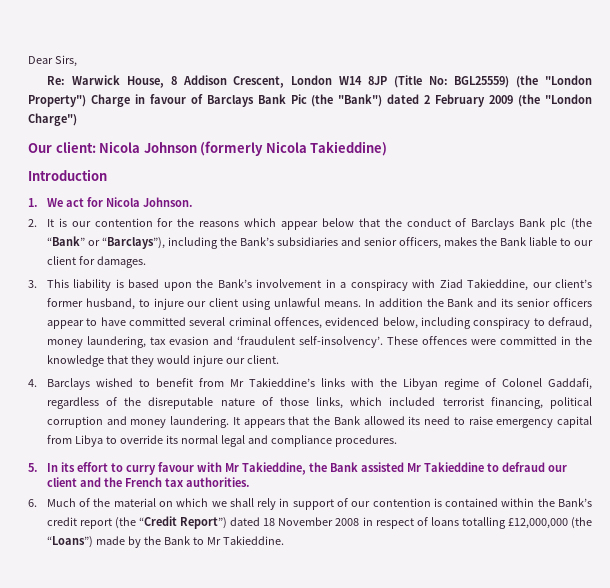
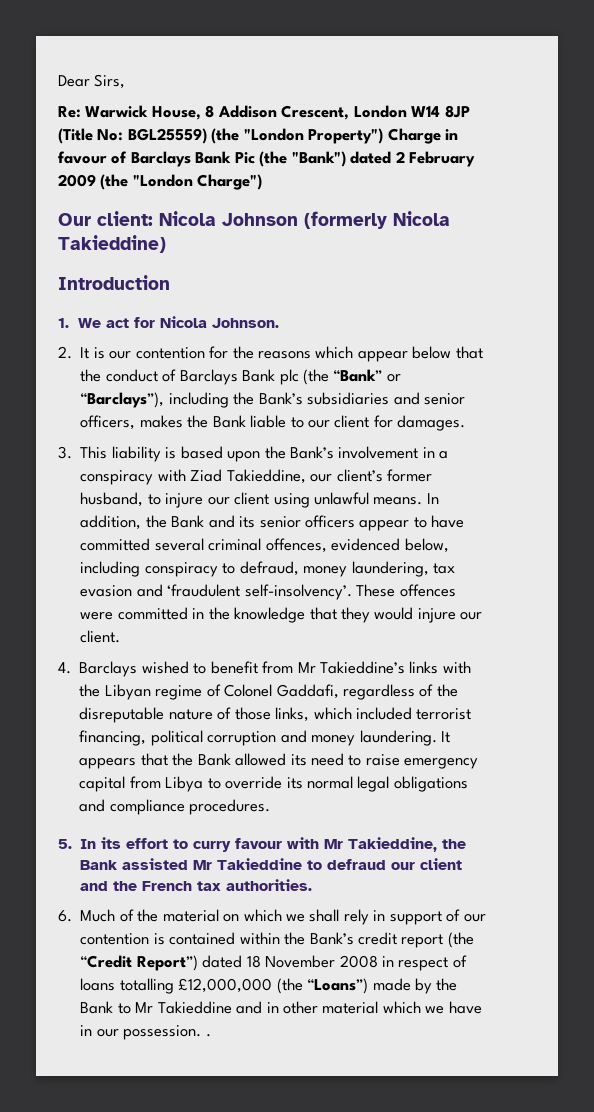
- In addition the Bank and its senior officers appear to have committed several criminal offences, evidenced below, including conspiracy to defraud, money laundering, tax evasion and ‘fraudulent self-insolvency’.
+ In addition, the Bank and its senior officers appear to have committed several criminal offences, evidenced below, including conspiracy to defraud, money laundering, tax evasion and ‘fraudulent self-insolvency’.
- It appears that the Bank allowed its need to raise emergency capital from Libya to override its normal legal and compliance procedures.
+ It appears that the Bank allowed its need to raise emergency capital from Libya to override its normal legal obligations and compliance procedures.
- 6. Much of the material on which we shall rely in support of our contention is contained within the Bank’s credit report (the “Credit Report”) dated 18 November 2008 in respect of loans totalling £12,000,000 (the “Loans”) made by the Bank to Mr Takieddine.
+ 6. Much of the material on which we shall rely in support of our contention is contained within the Bank’s credit report (the “Credit Report”) dated 18 November 2008 in respect of loans totalling £12,000,000 (the “Loans”) made by the Bank to Mr Takieddine and in other material which we have in our possession. .

